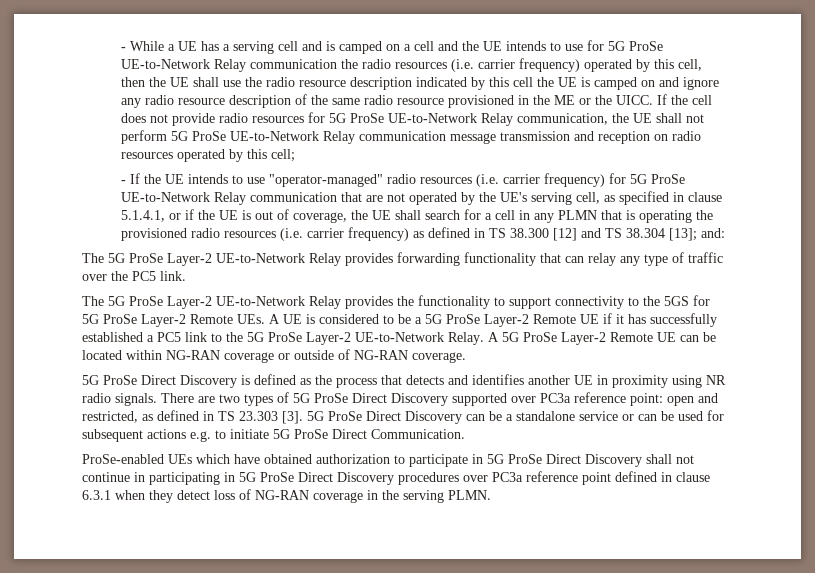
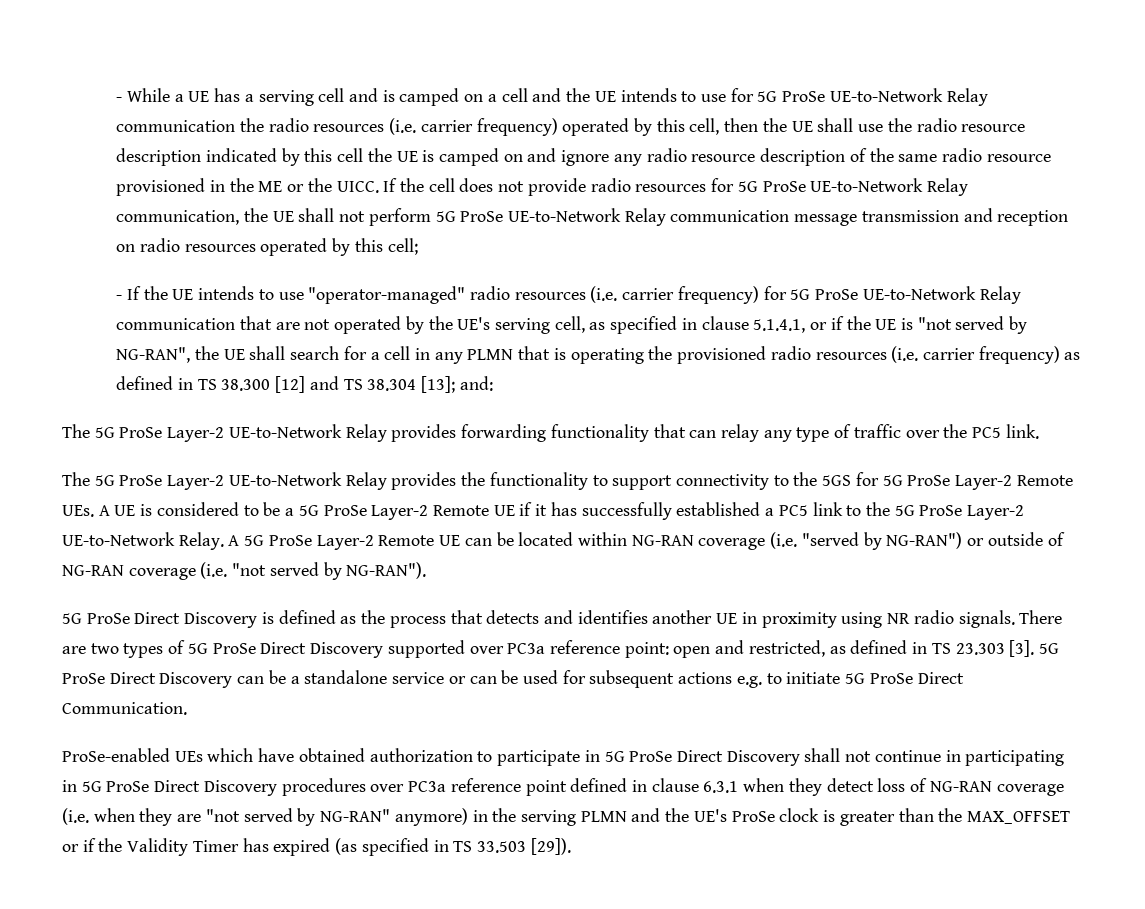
- - If the UE intends to use "operator-managed" radio resources (i.e. carrier frequency) for 5G ProSe UE-to-Network Relay communication that are not operated by the UE's serving cell, as specified in clause 5.1.4.1, or if the UE is out of coverage, the UE shall search for a cell in any PLMN that is operating the provisioned radio resources (i.e. carrier frequency) as defined in TS 38.300 [12] and TS 38.304 [13];
+ - If the UE intends to use "operator-managed" radio resources (i.e. carrier frequency) for 5G ProSe UE-to-Network Relay communication that are not operated by the UE's serving cell, as specified in clause 5.1.4.1, or if the UE is "not served by NG-RAN", the UE shall search for a cell in any PLMN that is operating the provisioned radio resources (i.e. carrier frequency) as defined in TS 38.300 [12] and TS 38.304 [13];
- A 5G ProSe Layer-2 Remote UE can be located within NG-RAN coverage or outside of NG-RAN coverage.
+ A 5G ProSe Layer-2 Remote UE can be located within NG-RAN coverage (i.e. "served by NG-RAN") or outside of NG-RAN coverage (i.e. "not served by NG-RAN").
- ProSe-enabled UEs which have obtained authorization to participate in 5G ProSe Direct Discovery shall not continue in participating in 5G ProSe Direct Discovery procedures over PC3a reference point defined in clause 6.3.1 when they detect loss of NG-RAN coverage in the serving PLMN.
+ ProSe-enabled UEs which have obtained authorization to participate in 5G ProSe Direct Discovery shall not continue in participating in 5G ProSe Direct Discovery procedures over PC3a reference point defined in clause 6.3.1 when they detect loss of NG-RAN coverage (i.e. when they are "not served by NG-RAN" anymore) in the serving PLMN and the UE's ProSe clock is greater than the MAX_OFFSET or if the Validity Timer has expired (as specified in TS 33.503 [29]).

